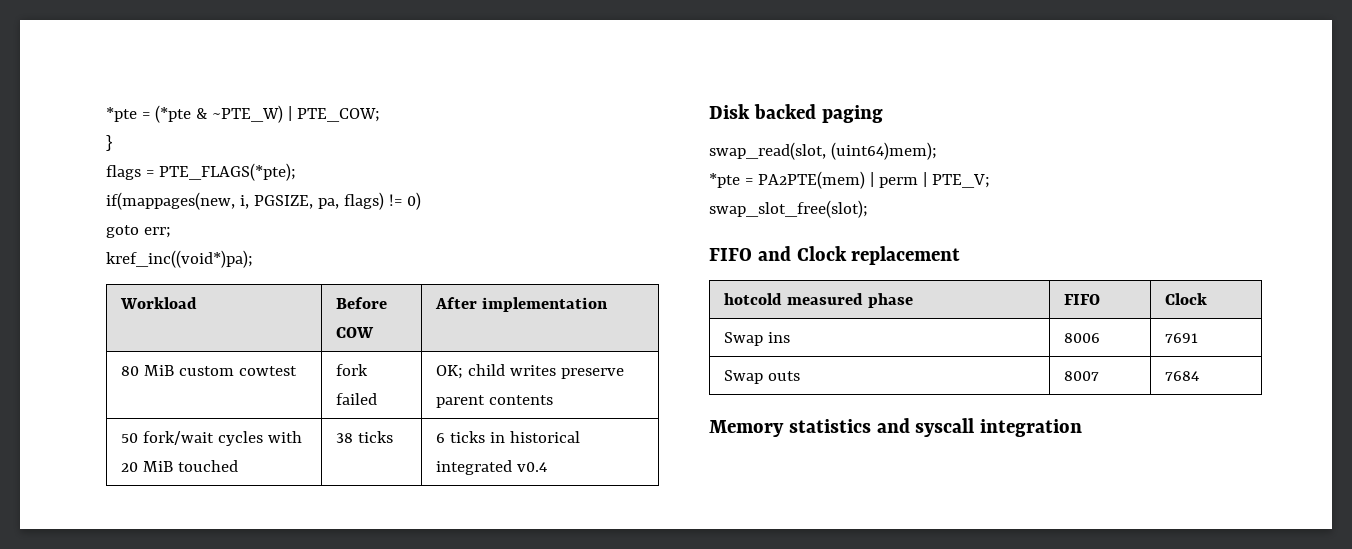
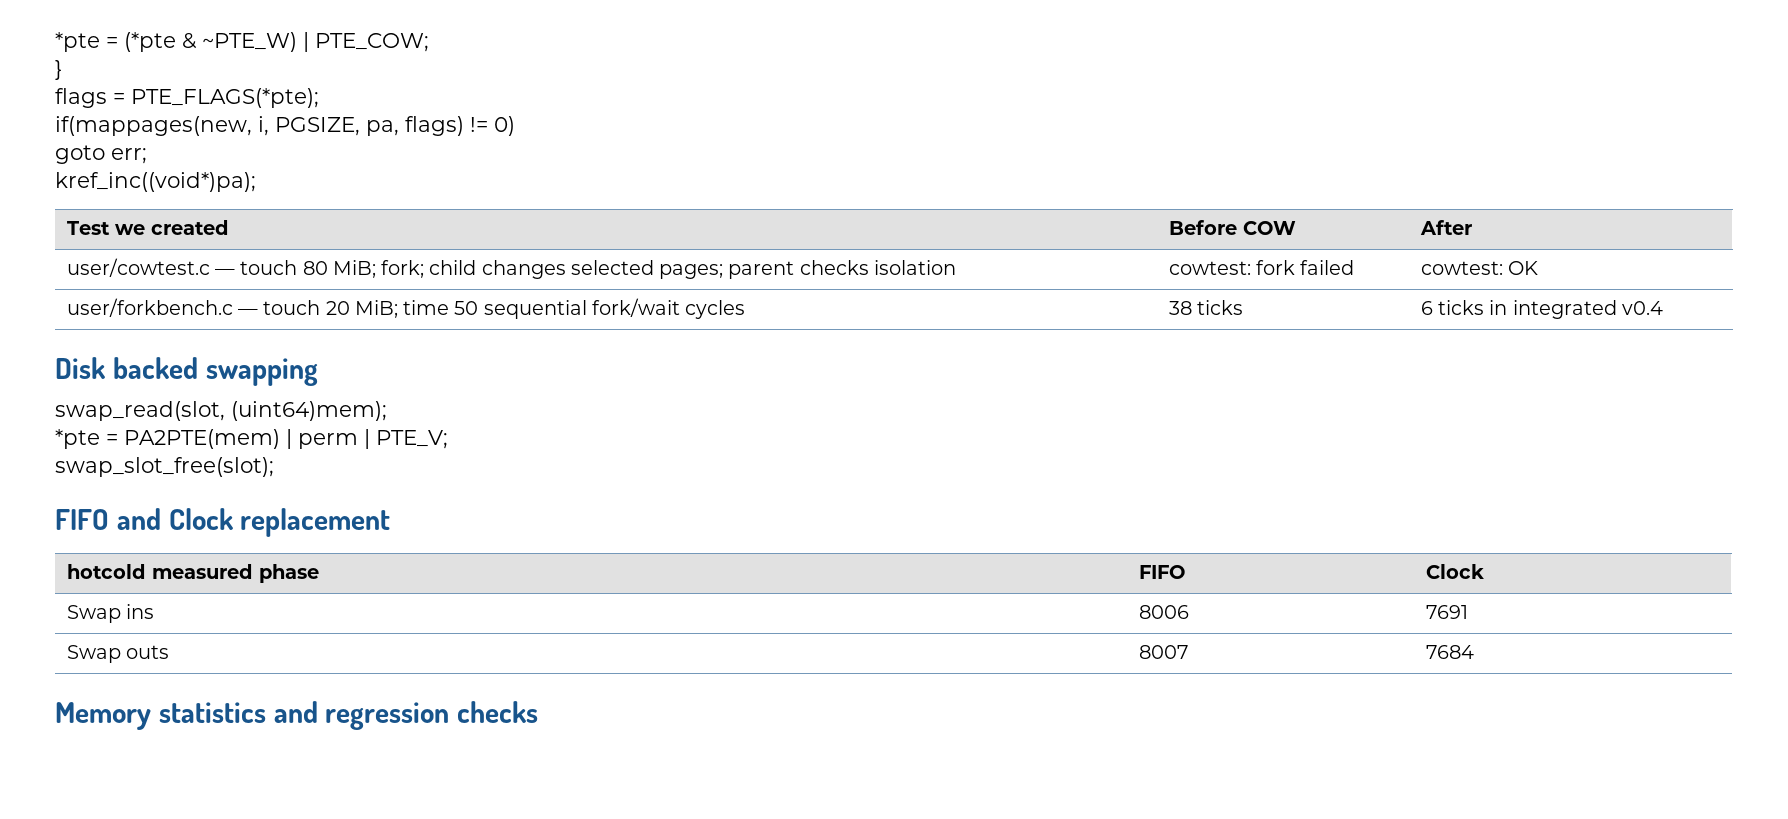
- Workload | Before COW | After implementation
- 80 MiB custom cowtest | fork failed | OK; child writes preserve parent contents
- 50 fork/wait cycles with 20 MiB touched | 38 ticks | 6 ticks in historical integrated v0.4
+ Test we created | Before COW | After
+ user/cowtest.c — touch 80 MiB; fork; child changes selected pages; parent checks isolation | cowtest: fork failed | cowtest: OK
+ user/forkbench.c — touch 20 MiB; time 50 sequential fork/wait cycles | 38 ticks | 6 ticks in integrated v0.4
- Disk backed paging
+ Disk backed swapping
- Memory statistics and syscall integration
+ Memory statistics and regression checks

